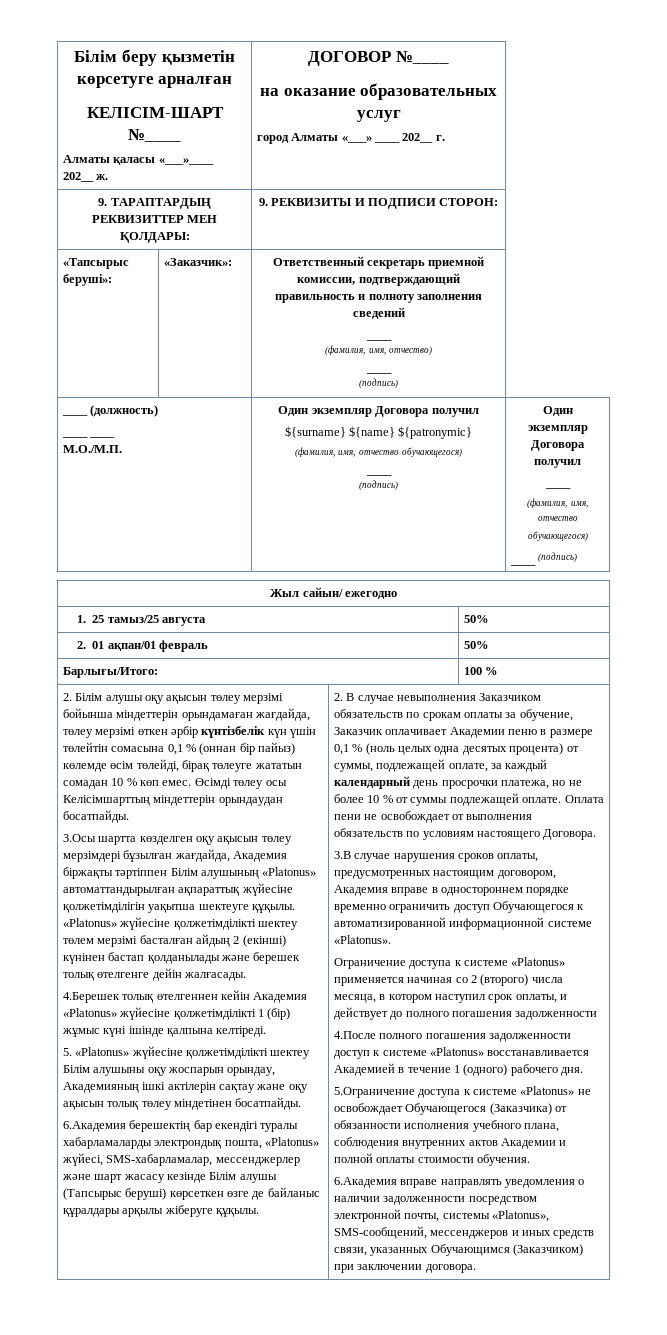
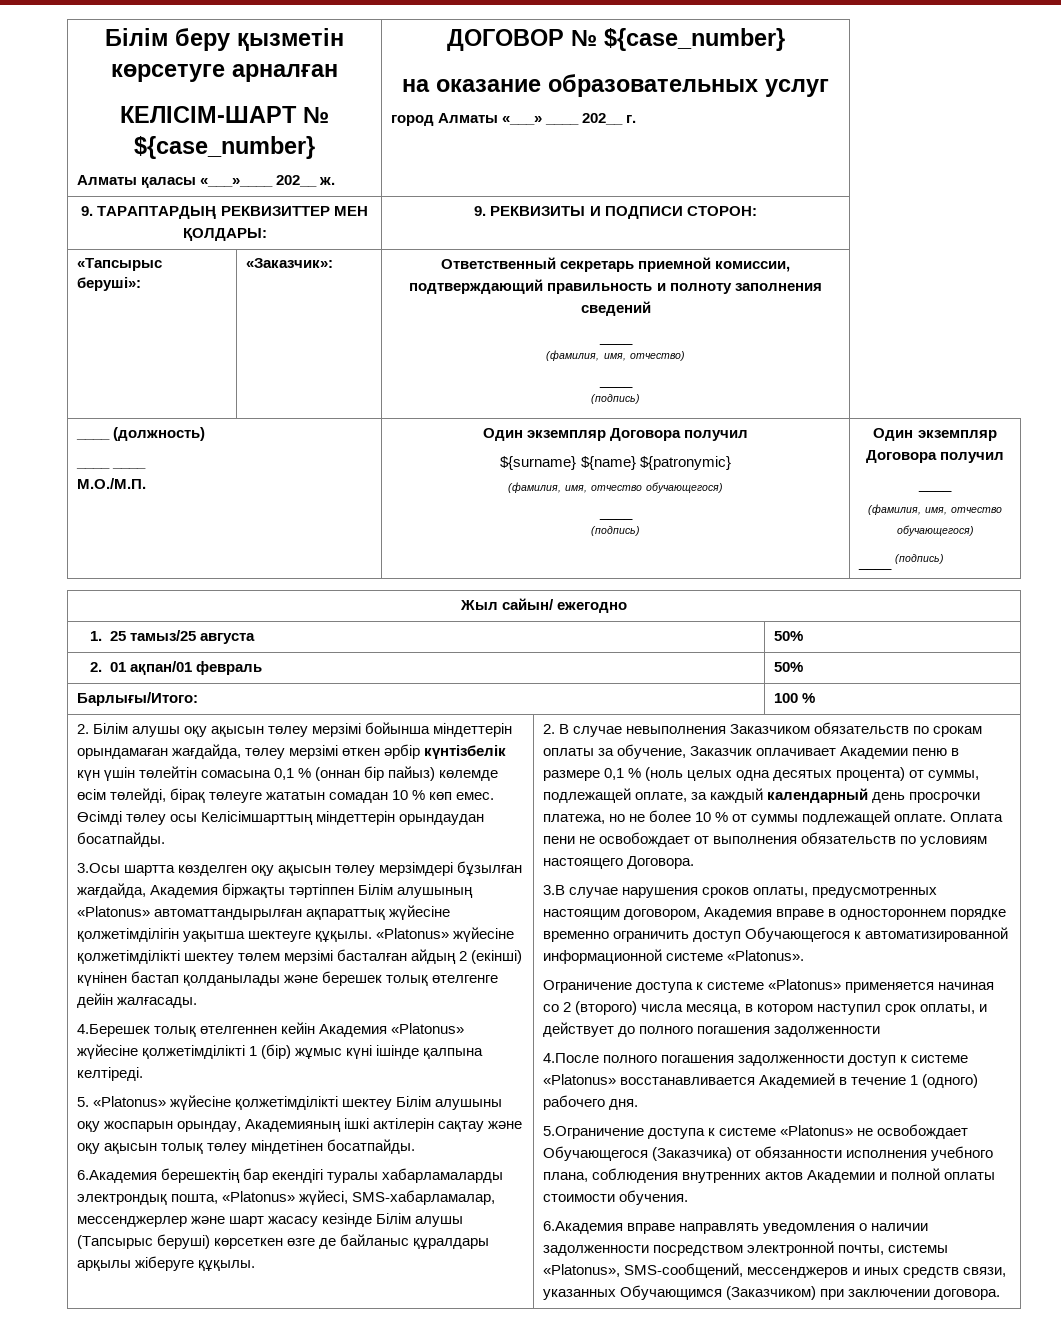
  Білім беру қызметін көрсетуге арналған
- КЕЛІСІМ-ШАРТ №____
- Алматы қаласы «___»____ 202__ ж. | ДОГОВОР №____
+ КЕЛІСІМ-ШАРТ № ${case_number}
+ Алматы қаласы «___»____ 202__ ж. | ДОГОВОР № ${case_number}

